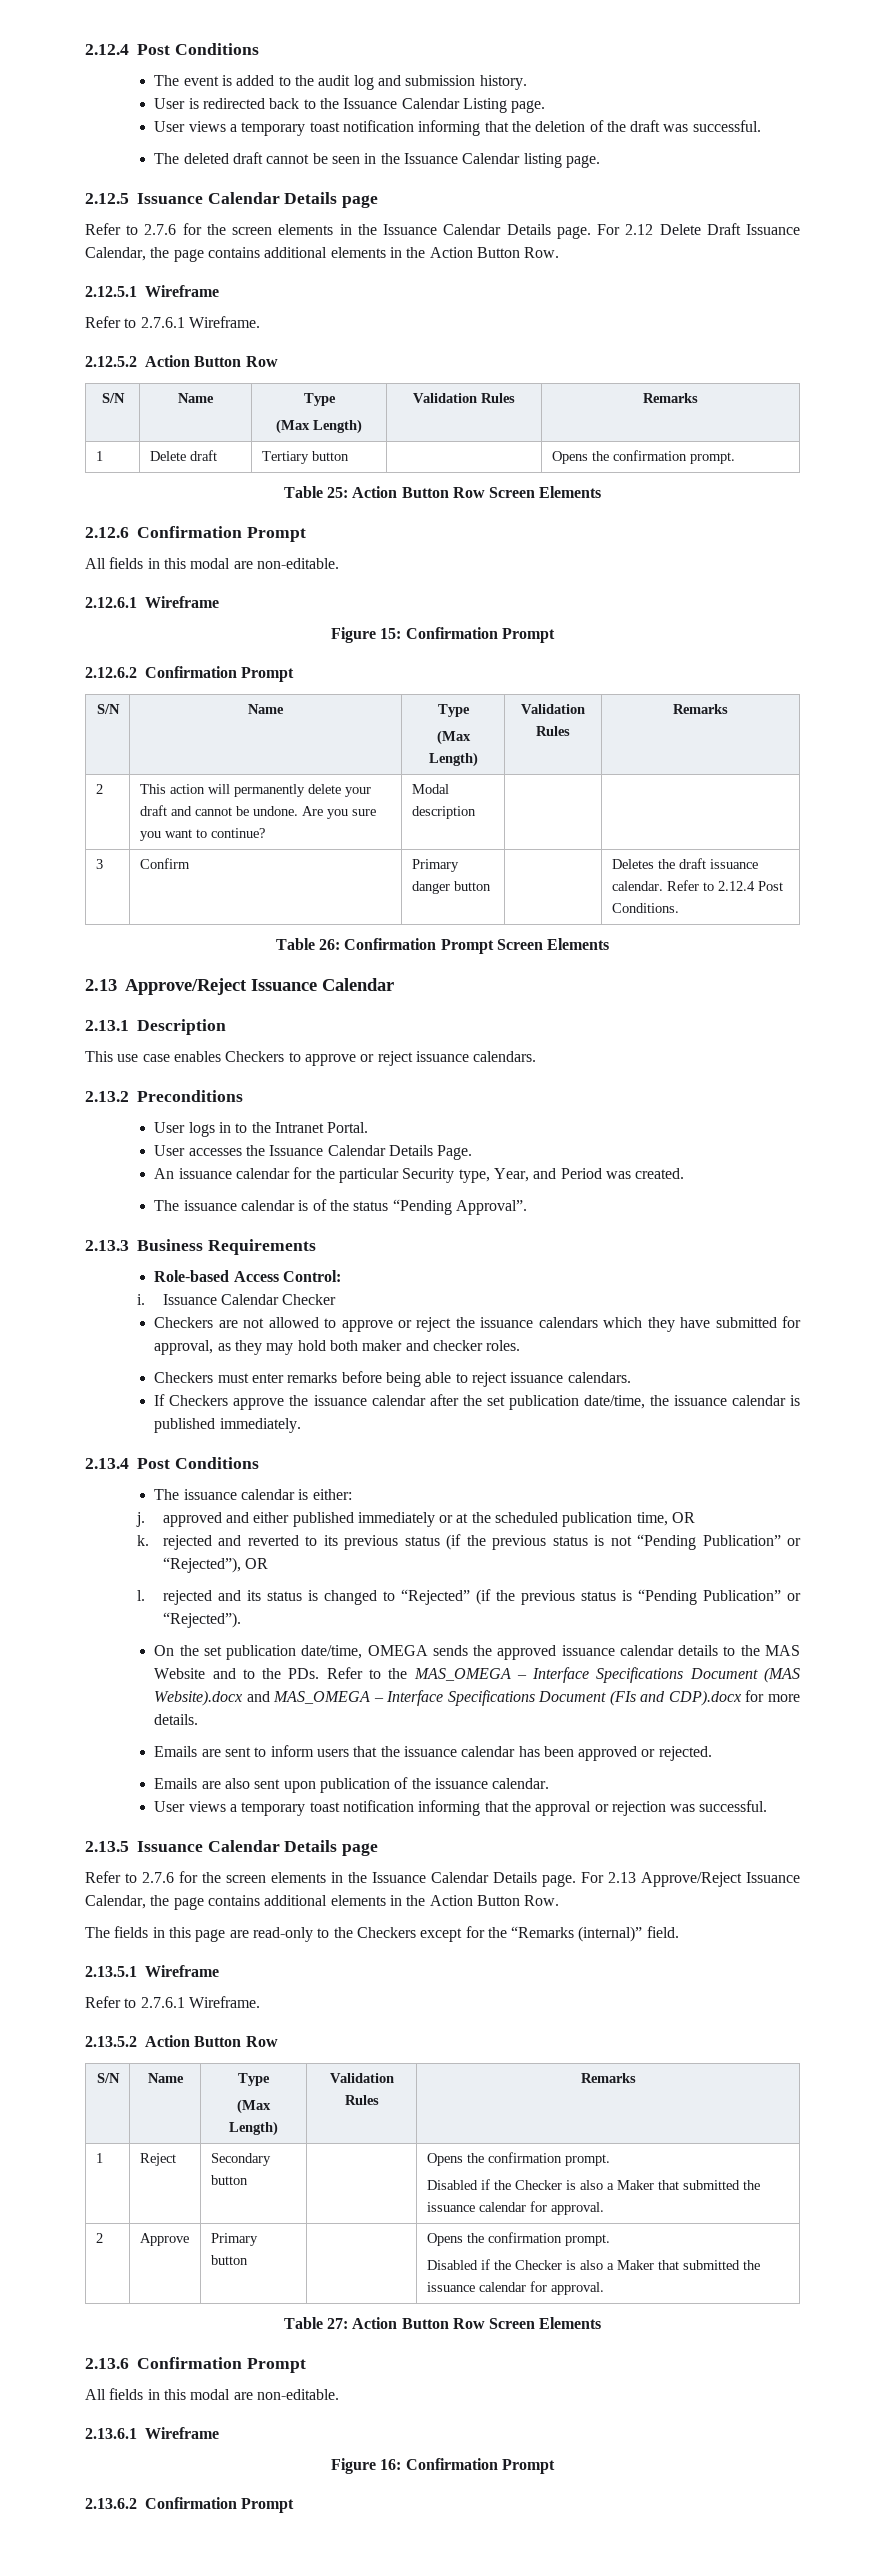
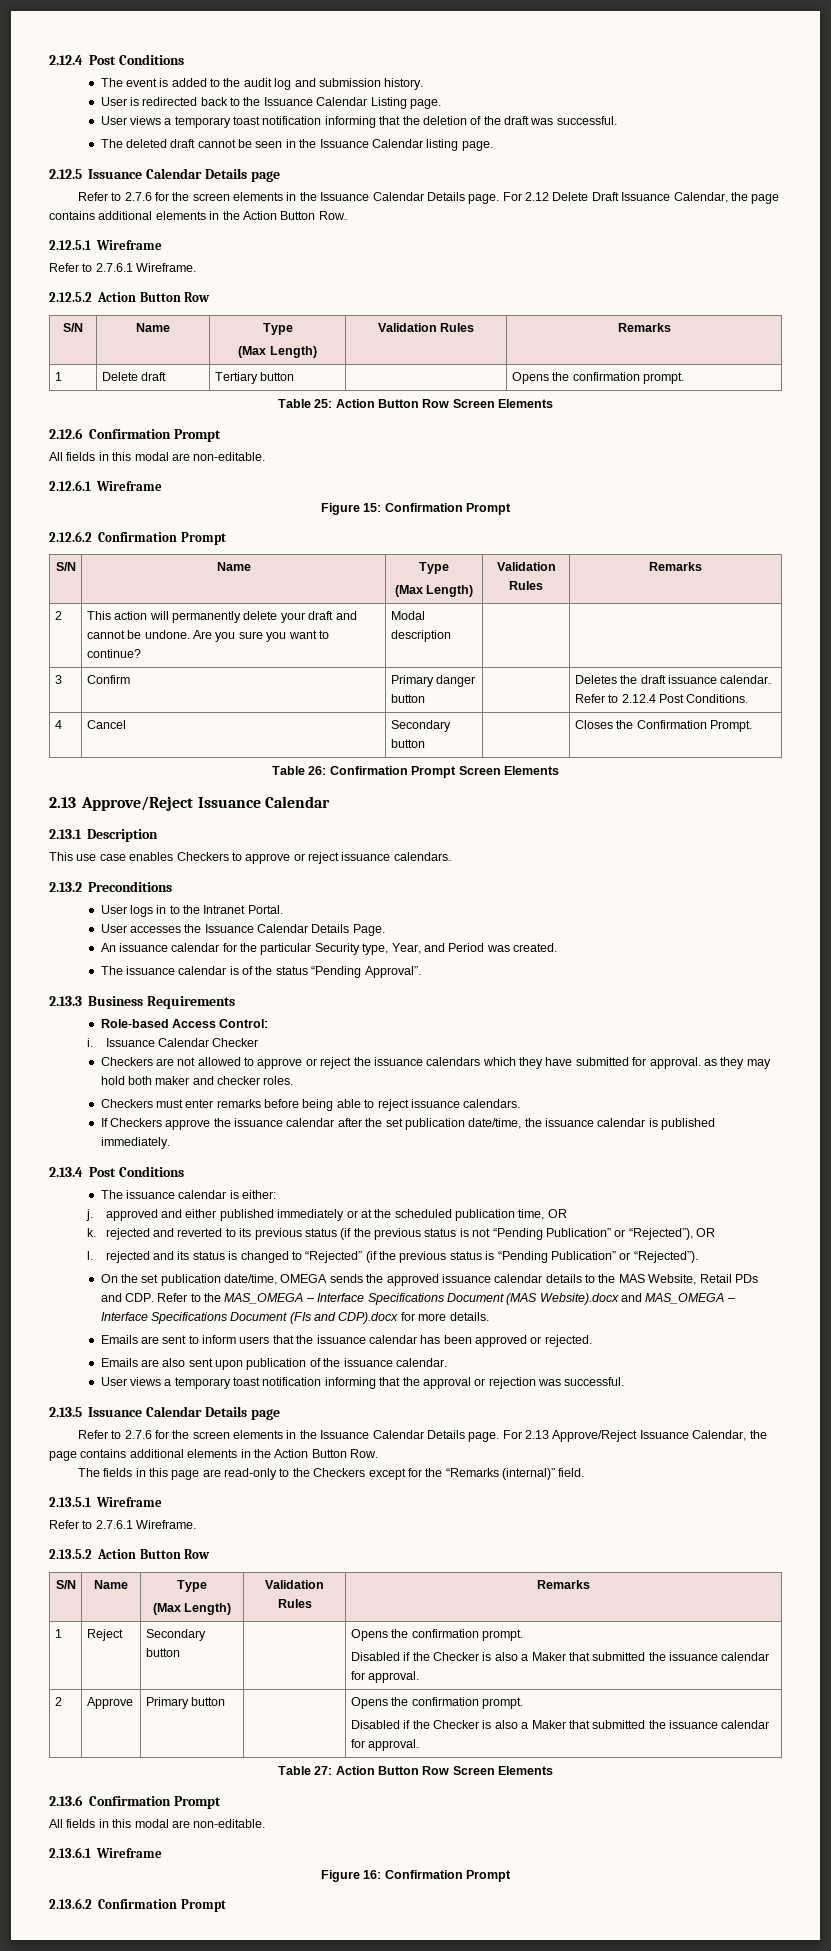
+ 4 | Cancel | Secondary button | | Closes the Confirmation Prompt.
- Checkers are not allowed to approve or reject the issuance calendars which they have submitted for approval, as they may hold both maker and checker roles.
+ Checkers are not allowed to approve or reject the issuance calendars which they have submitted for approval. as they may hold both maker and checker roles.
- On the set publication date/time, OMEGA sends the approved issuance calendar details to the MAS Website and to the PDs. Refer to the MAS_OMEGA – Interface Specifications Document (MAS Website).docx and MAS_OMEGA – Interface Specifications Document (FIs and CDP).docx for more details.
+ On the set publication date/time, OMEGA sends the approved issuance calendar details to the MAS Website, Retail PDs and CDP. Refer to the MAS_OMEGA – Interface Specifications Document (MAS Website).docx and MAS_OMEGA – Interface Specifications Document (FIs and CDP).docx for more details.

